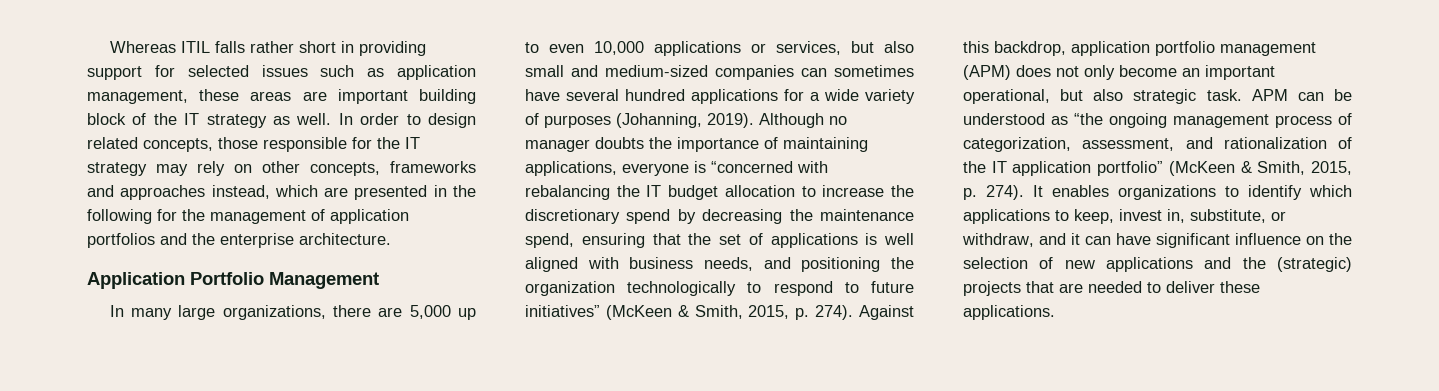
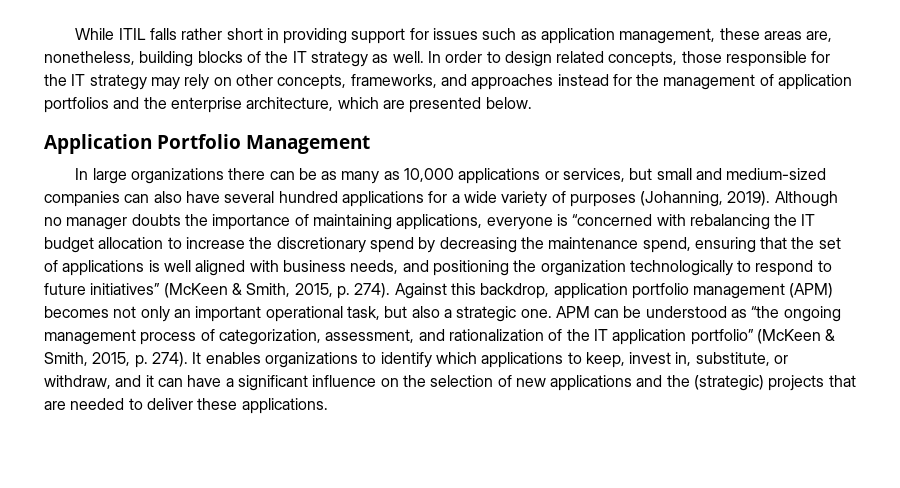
- Whereas ITIL falls rather short in providing support for selected issues such as application management, these areas are important building block of the IT strategy as well.
+ While ITIL falls rather short in providing support for issues such as application management, these areas are, nonetheless, building blocks of the IT strategy as well.
- In order to design related concepts, those responsible for the IT strategy may rely on other concepts, frameworks and approaches instead, which are presented in the following for the management of application portfolios and the enterprise architecture.
+ In order to design related concepts, those responsible for the IT strategy may rely on other concepts, frameworks, and approaches instead for the management of application portfolios and the enterprise architecture, which are presented below.
- In many large organizations, there are 5,000 up to even 10,000 applications or services, but also small and medium-sized companies can sometimes have several hundred applications for a wide variety of purposes (Johanning, 2019).
+ In large organizations there can be as many as 10,000 applications or services, but small and medium-sized companies can also have several hundred applications for a wide variety of purposes (Johanning, 2019).
- Against this backdrop, application portfolio management (APM) does not only become an important operational, but also strategic task.
+ Against this backdrop, application portfolio management (APM) becomes not only an important operational task, but also a strategic one.
- It enables organizations to identify which applications to keep, invest in, substitute, or withdraw, and it can have significant influence on the selection of new applications and the (strategic) projects that are needed to deliver these applications.
+ It enables organizations to identify which applications to keep, invest in, substitute, or withdraw, and it can have a significant influence on the selection of new applications and the (strategic) projects that are needed to deliver these applications.

